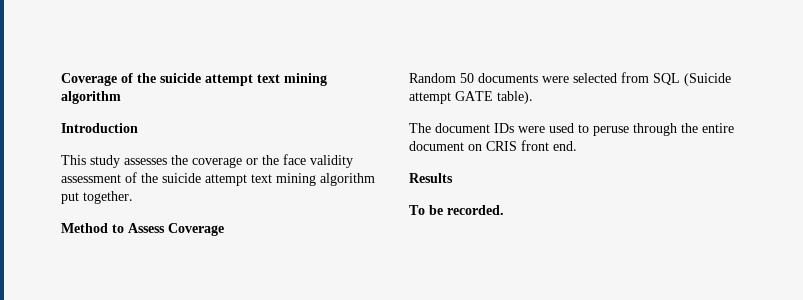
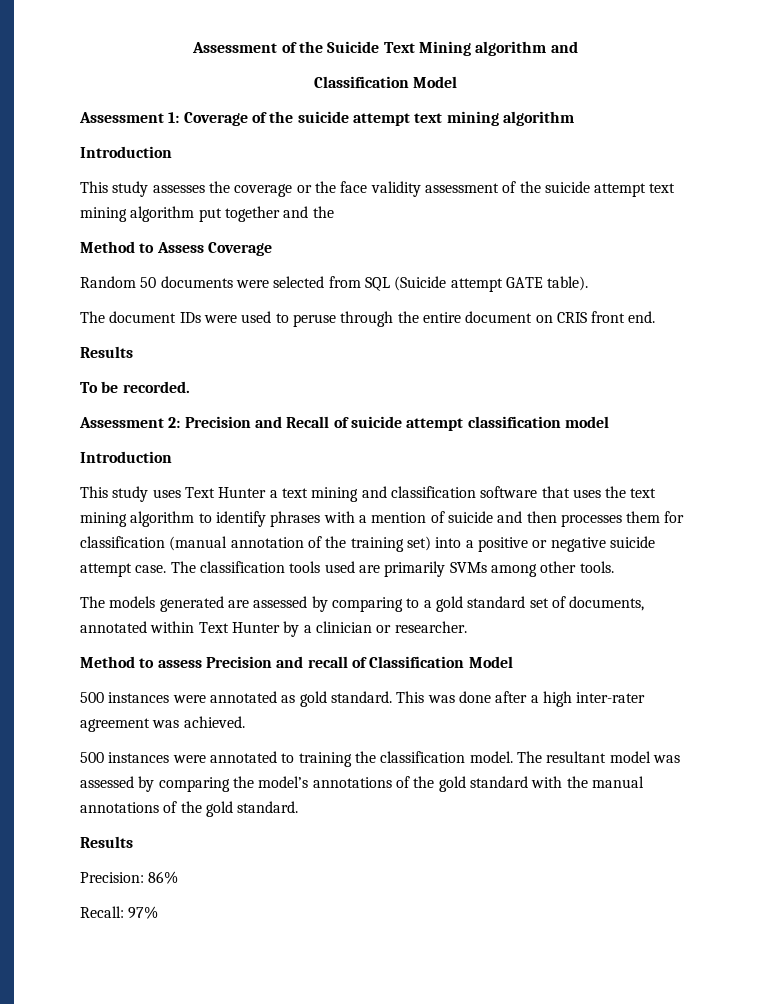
- Coverage of the suicide attempt text mining algorithm
+ Assessment of the Suicide Text Mining algorithm and
+ Classification Model
+ Assessment 1: Coverage of the suicide attempt text mining algorithm
- This study assesses the coverage or the face validity assessment of the suicide attempt text mining algorithm put together.
+ This study assesses the coverage or the face validity assessment of the suicide attempt text mining algorithm put together and the
+ Assessment 2: Precision and Recall of suicide attempt classification model
+ Introduction
+ This study uses Text Hunter a text mining and classification software that uses the text mining algorithm to identify phrases with a mention of suicide and then processes them for classification (manual annotation of the training set) into a positive or negative suicide attempt case. The classification tools used are primarily SVMs among other tools.
+ The models generated are assessed by comparing to a gold standard set of documents, annotated within Text Hunter by a clinician or researcher.
+ Method to assess Precision and recall of Classification Model
+ 500 instances were annotated as gold standard. This was done after a high inter-rater agreement was achieved.
+ 500 instances were annotated to training the classification model. The resultant model was assessed by comparing the model’s annotations of the gold standard with the manual annotations of the gold standard.
+ Results
+ Precision: 86%
+ Recall: 97%

